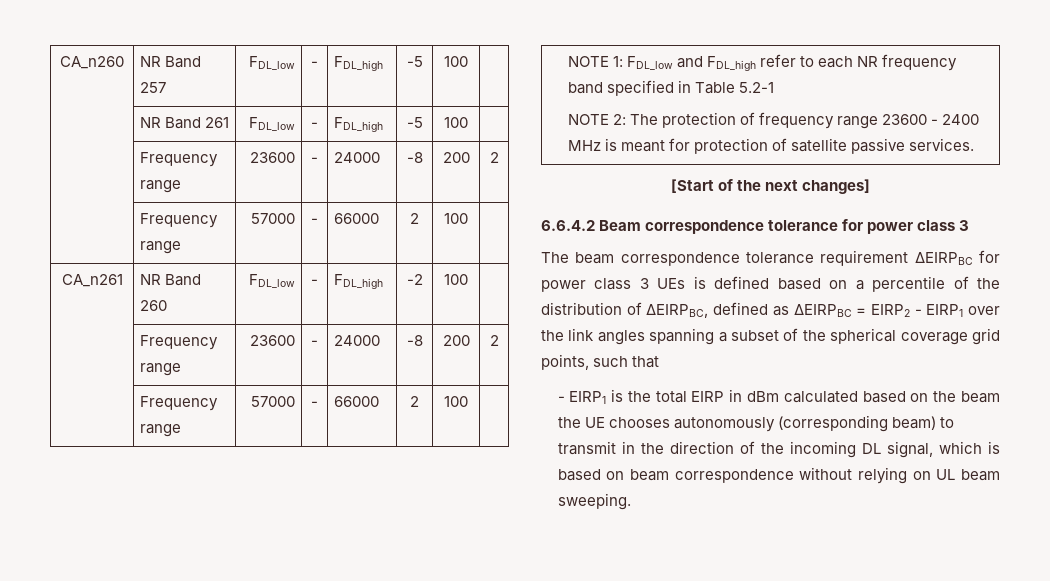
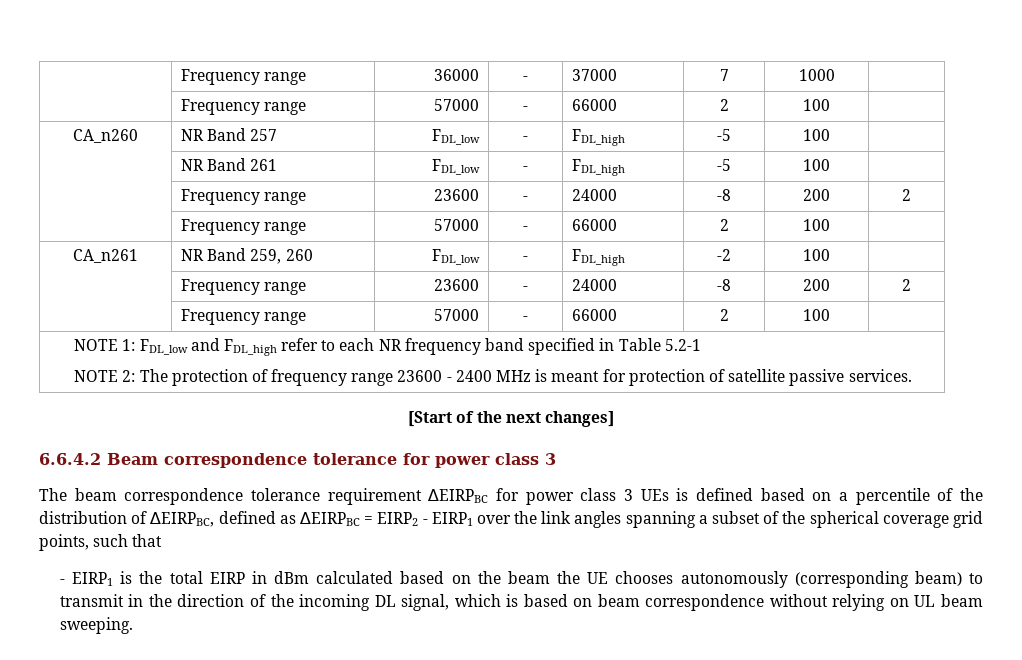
+ | Frequency range | 36000 | - | 37000 | 7 | 1000 |
+ | Frequency range | 57000 | - | 66000 | 2 | 100 |
- CA_n261 | NR Band 260 | FDL_low | - | FDL_high | -2 | 100 |
+ CA_n261 | NR Band 259, 260 | FDL_low | - | FDL_high | -2 | 100 |

